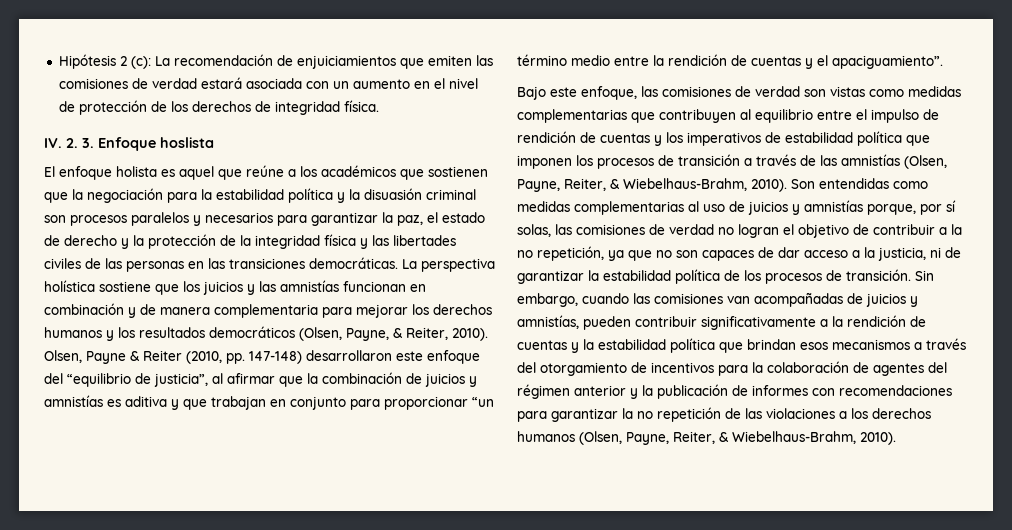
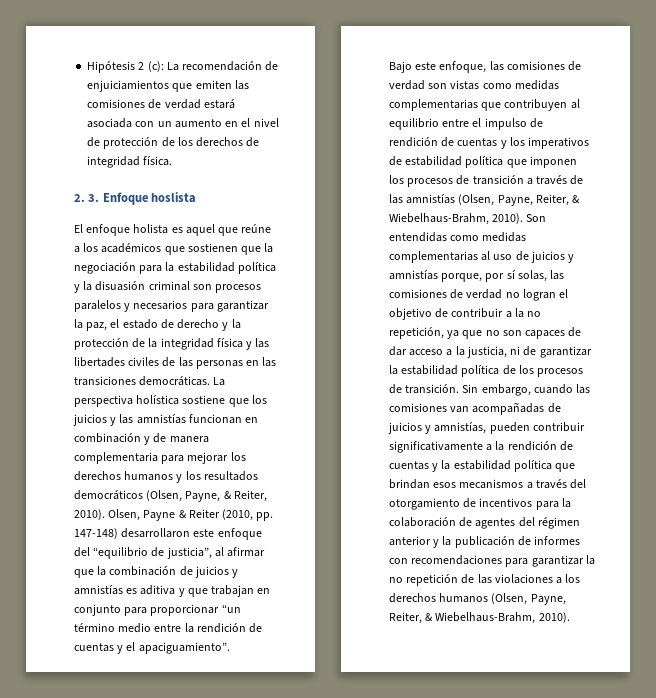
- IV. 2. 3. Enfoque hoslista
+ 2. 3. Enfoque hoslista

